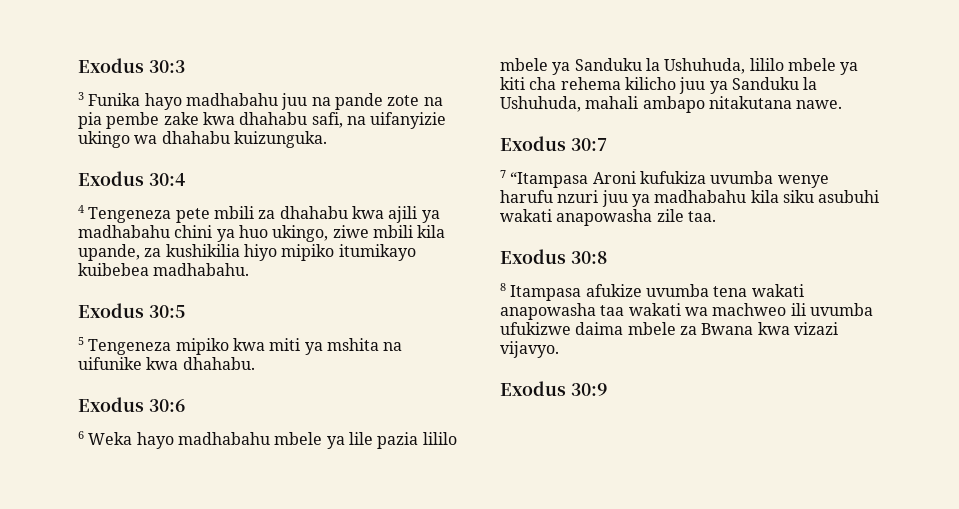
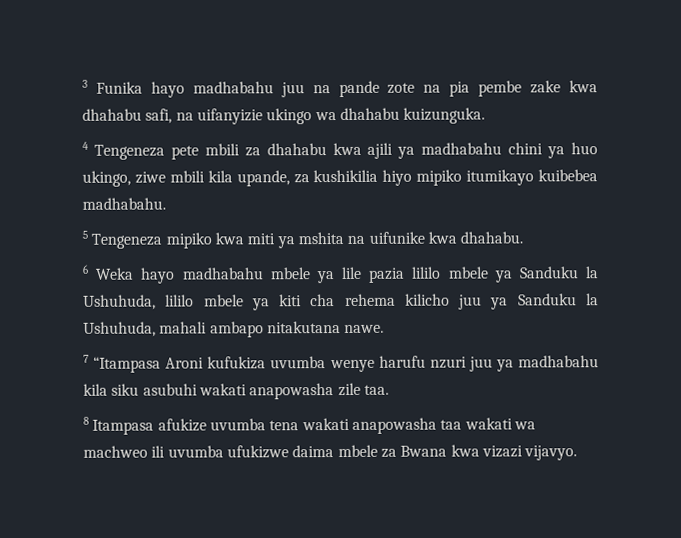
- Exodus 30:3
- Exodus 30:4
- Exodus 30:5
- Exodus 30:6
- Exodus 30:7
- Exodus 30:8
- Exodus 30:9

